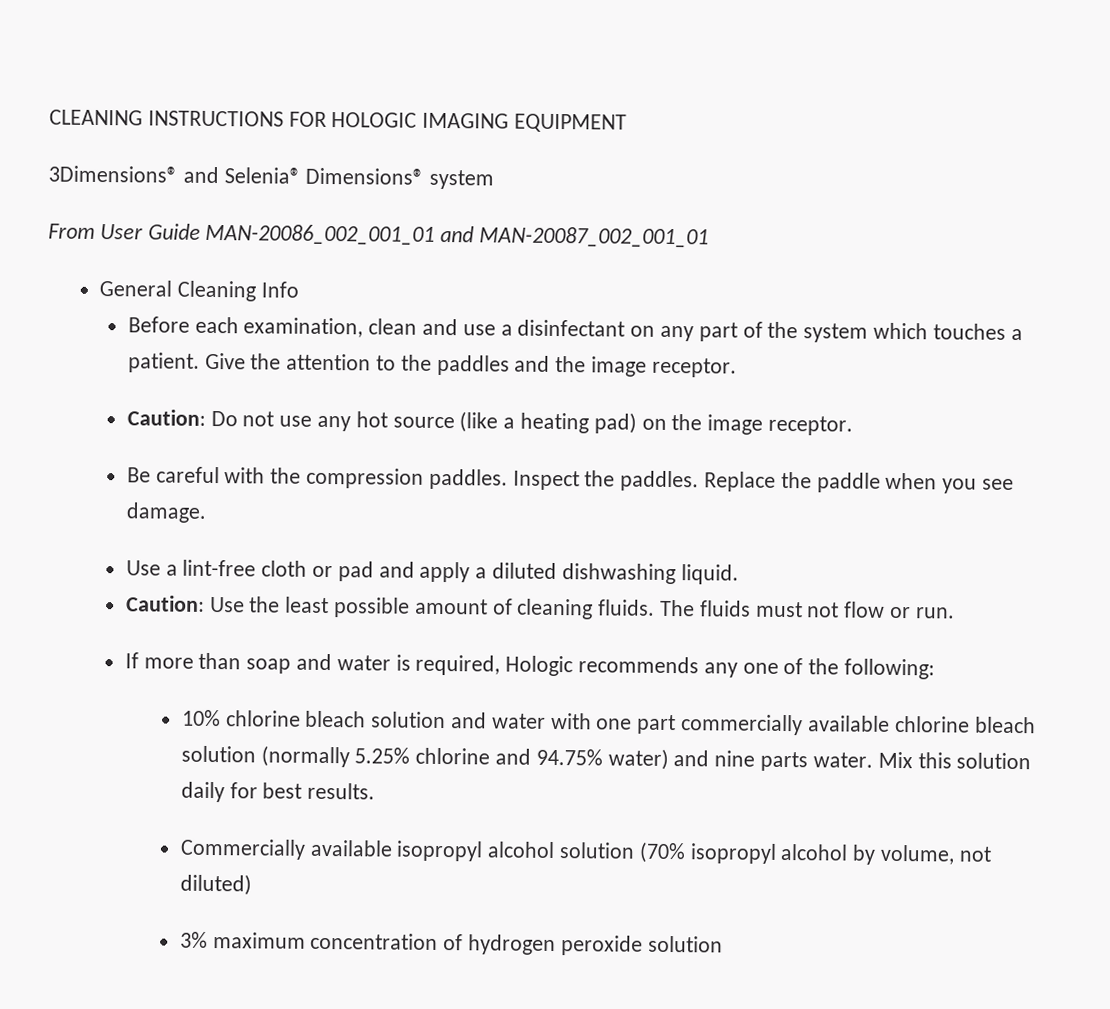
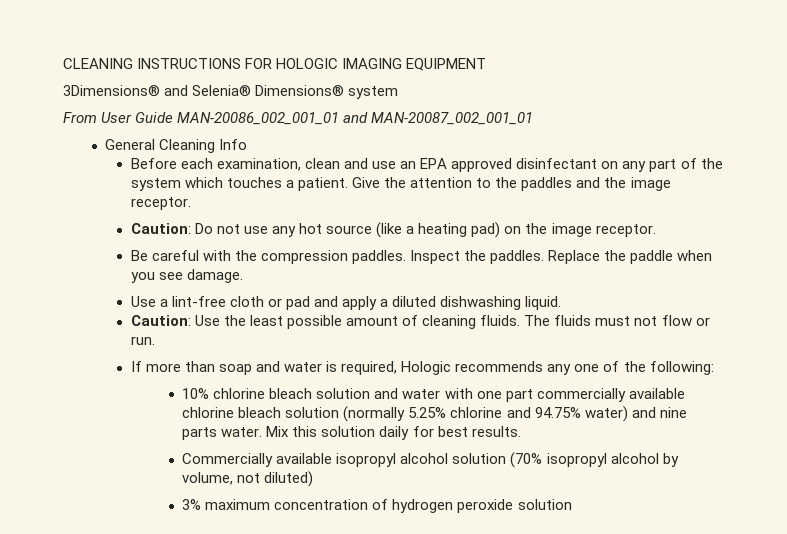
- Before each examination, clean and use a disinfectant on any part of the system which touches a patient.
+ Before each examination, clean and use an EPA approved disinfectant on any part of the system which touches a patient.

